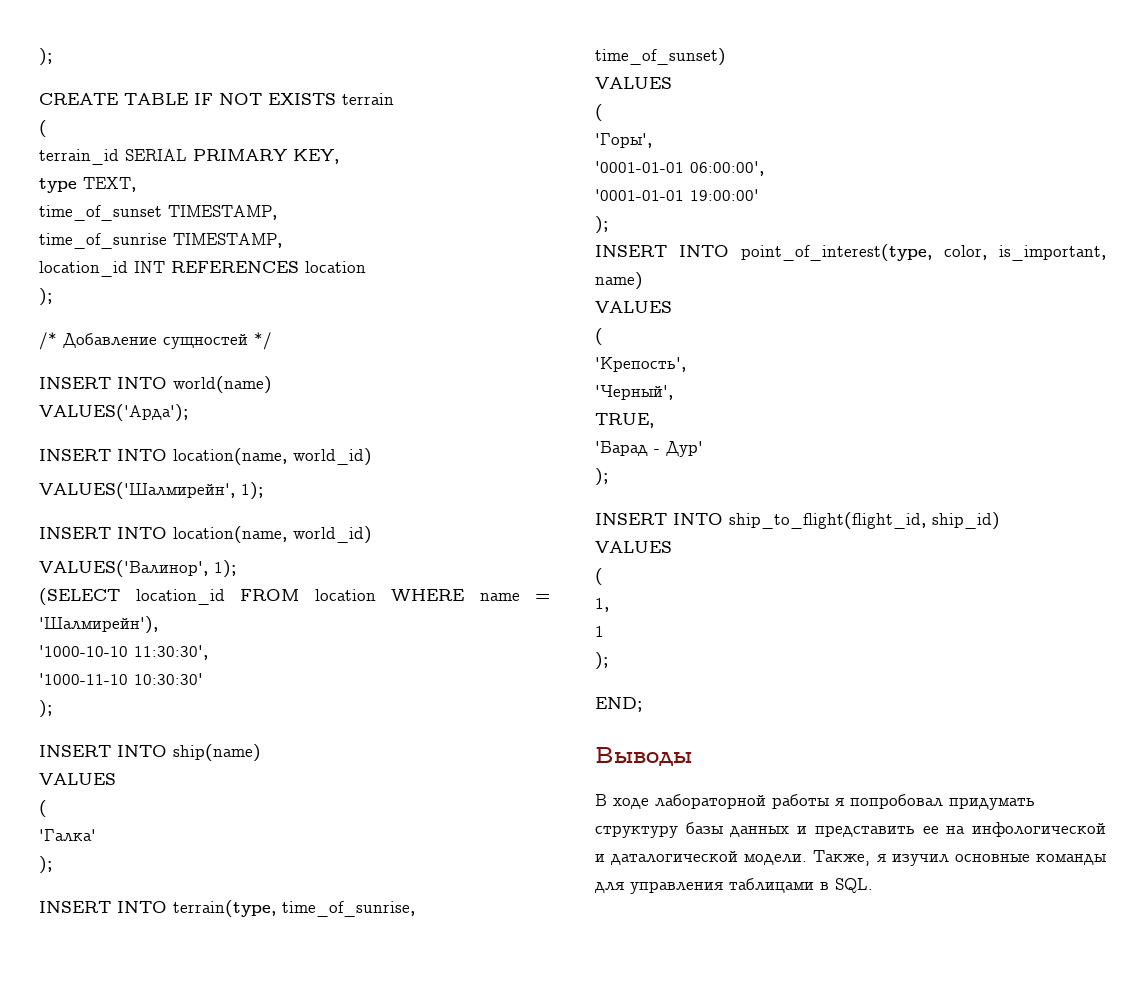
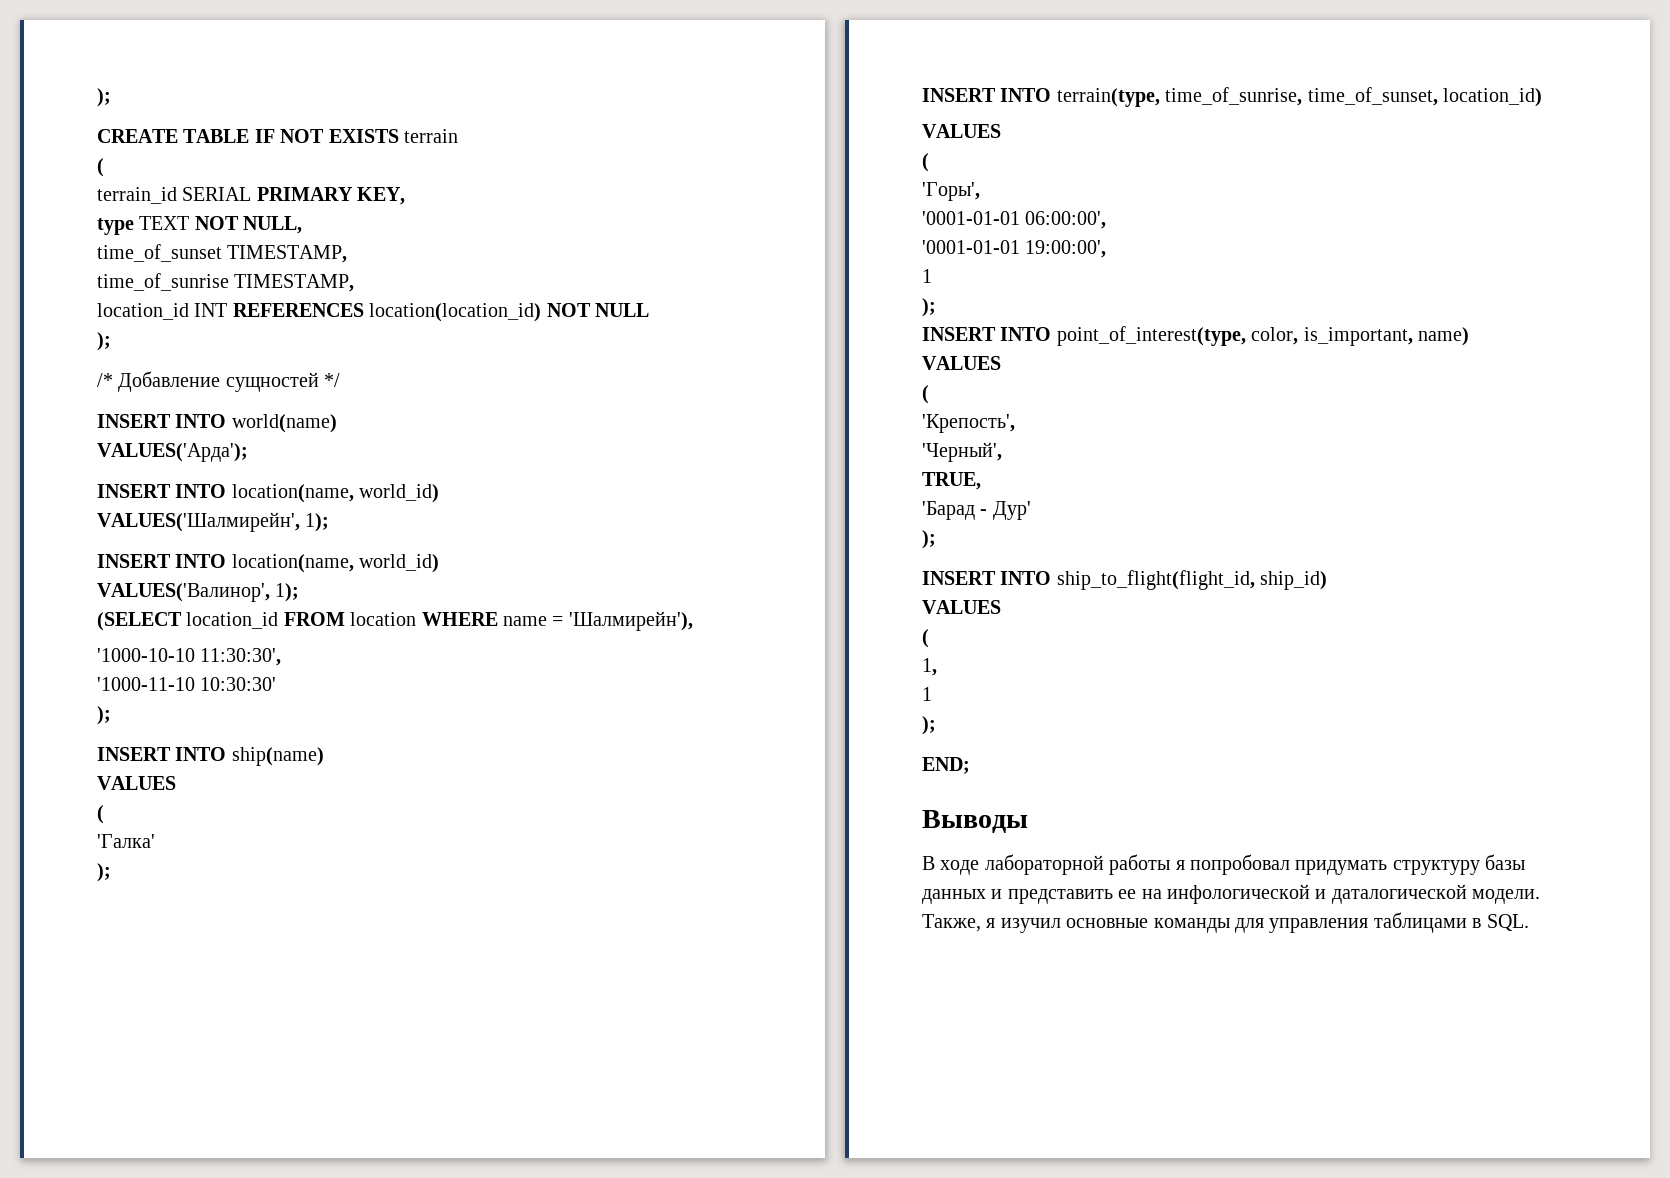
- type TEXT,
+ type TEXT NOT NULL,
- location_id INT REFERENCES location
+ location_id INT REFERENCES location(location_id) NOT NULL
- INSERT INTO terrain(type, time_of_sunrise, time_of_sunset)
+ INSERT INTO terrain(type, time_of_sunrise, time_of_sunset, location_id)
- '0001-01-01 19:00:00'
+ '0001-01-01 19:00:00',
+ 1

